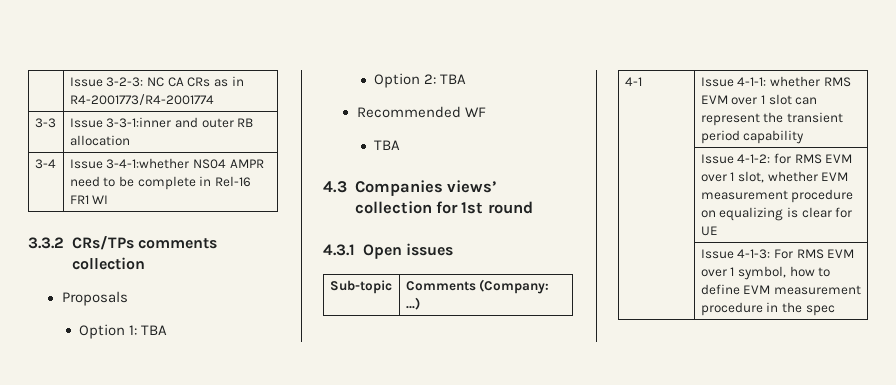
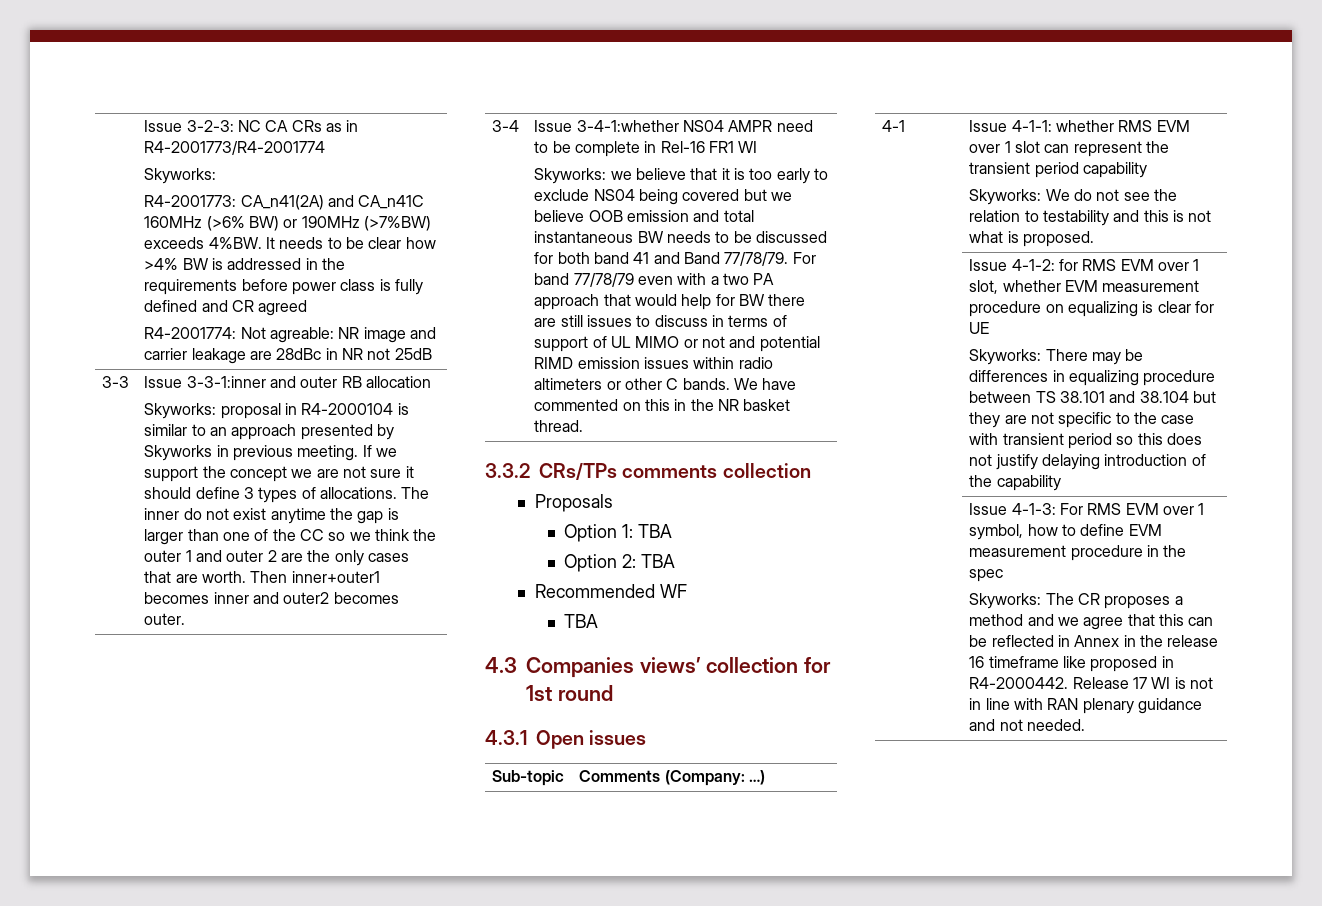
  Issue 3-2-3: NC CA CRs as in R4-2001773/R4-2001774
+ Skyworks:
+ R4-2001773: CA_n41(2A) and CA_n41C 160MHz (>6% BW) or 190MHz (>7%BW) exceeds 4%BW. It needs to be clear how >4% BW is addressed in the requirements before power class is fully defined and CR agreed
+ R4-2001774: Not agreable: NR image and carrier leakage are 28dBc in NR not 25dB
+ Skyworks: proposal in R4-2000104 is similar to an approach presented by Skyworks in previous meeting. If we support the concept we are not sure it should define 3 types of allocations. The inner do not exist anytime the gap is larger than one of the CC so we think the outer 1 and outer 2 are the only cases that are worth. Then inner+outer1 becomes inner and outer2 becomes outer.
+ Skyworks: we believe that it is too early to exclude NS04 being covered but we believe OOB emission and total instantaneous BW needs to be discussed for both band 41 and Band 77/78/79. For band 77/78/79 even with a two PA approach that would help for BW there are still issues to discuss in terms of support of UL MIMO or not and potential RIMD emission issues within radio altimeters or other C bands. We have commented on this in the NR basket thread.
  4-1 | Issue 4-1-1: whether RMS EVM over 1 slot can represent the transient period capability
+ Skyworks: We do not see the relation to testability and this is not what is proposed.
+ Skyworks: There may be differences in equalizing procedure between TS 38.101 and 38.104 but they are not specific to the case with transient period so this does not justify delaying introduction of the capability
+ Skyworks: The CR proposes a method and we agree that this can be reflected in Annex in the release 16 timeframe like proposed in R4-2000442. Release 17 WI is not in line with RAN plenary guidance and not needed.

